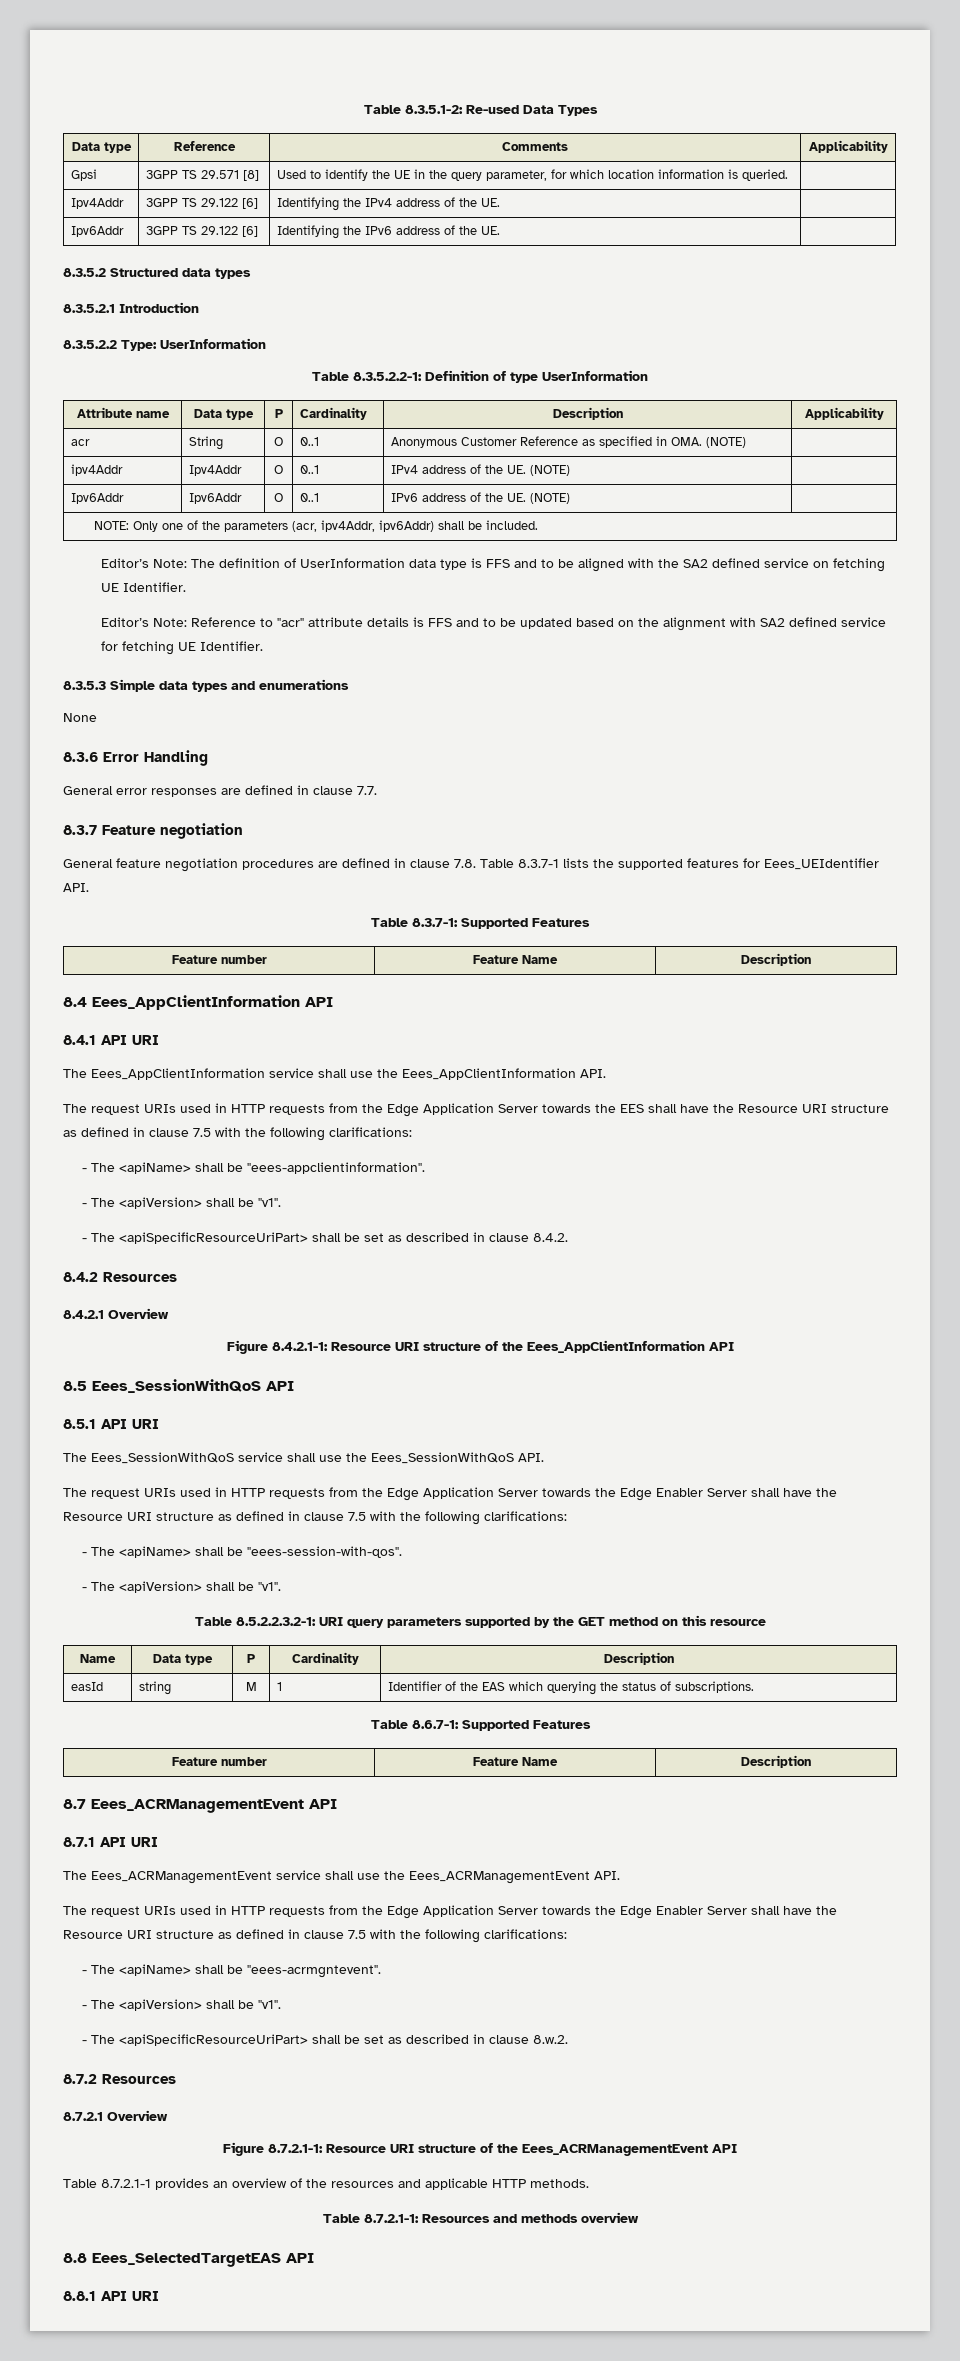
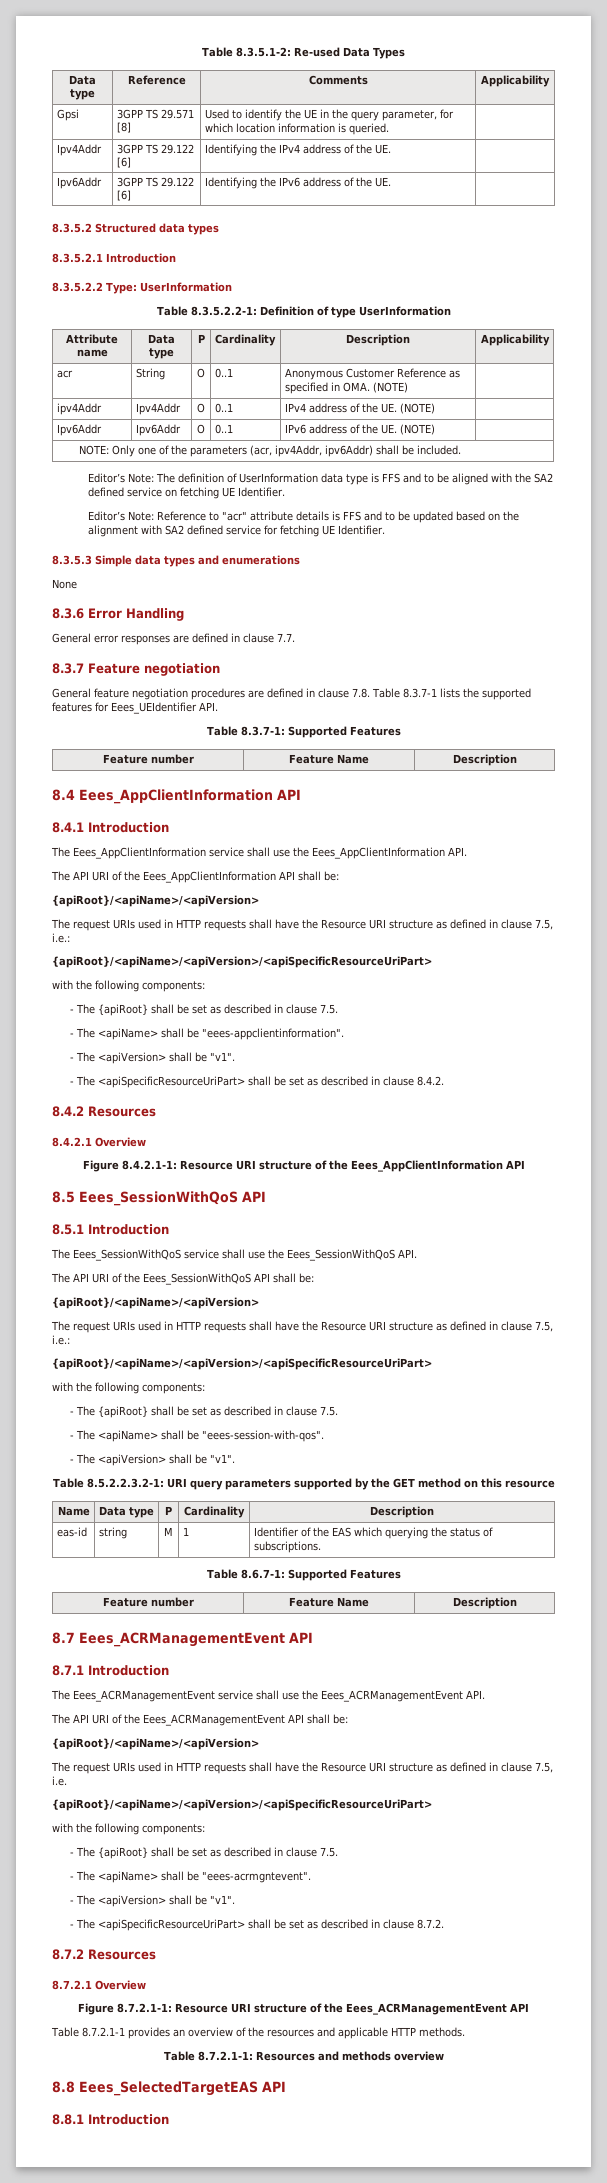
- 8.4.1 API URI
+ 8.4.1 Introduction
- The request URIs used in HTTP requests from the Edge Application Server towards the EES shall have the Resource URI structure as defined in clause 7.5 with the following clarifications:
+ The API URI of the Eees_AppClientInformation API shall be:
+ {apiRoot}/<apiName>/<apiVersion>
+ The request URIs used in HTTP requests shall have the Resource URI structure as defined in clause 7.5, i.e.:
+ {apiRoot}/<apiName>/<apiVersion>/<apiSpecificResourceUriPart>
+ with the following components:
+ - The {apiRoot} shall be set as described in clause 7.5.
- 8.5.1 API URI
+ 8.5.1 Introduction
  The Eees_SessionWithQoS service shall use the Eees_SessionWithQoS API.
- The request URIs used in HTTP requests from the Edge Application Server towards the Edge Enabler Server shall have the Resource URI structure as defined in clause 7.5 with the following clarifications:
+ The API URI of the Eees_SessionWithQoS API shall be:
+ {apiRoot}/<apiName>/<apiVersion>
+ The request URIs used in HTTP requests shall have the Resource URI structure as defined in clause 7.5, i.e.:
+ {apiRoot}/<apiName>/<apiVersion>/<apiSpecificResourceUriPart>
+ with the following components:
+ - The {apiRoot} shall be set as described in clause 7.5.
- easId | string | M | 1 | Identifier of the EAS which querying the status of subscriptions.
+ eas-id | string | M | 1 | Identifier of the EAS which querying the status of subscriptions.
- 8.7.1 API URI
+ 8.7.1 Introduction
  The Eees_ACRManagementEvent service shall use the Eees_ACRManagementEvent API.
- The request URIs used in HTTP requests from the Edge Application Server towards the Edge Enabler Server shall have the Resource URI structure as defined in clause 7.5 with the following clarifications:
+ The API URI of the Eees_ACRManagementEvent API shall be:
+ {apiRoot}/<apiName>/<apiVersion>
+ The request URIs used in HTTP requests shall have the Resource URI structure as defined in clause 7.5, i.e.
+ {apiRoot}/<apiName>/<apiVersion>/<apiSpecificResourceUriPart>
+ with the following components:
+ - The {apiRoot} shall be set as described in clause 7.5.
- - The <apiSpecificResourceUriPart> shall be set as described in clause 8.w.2.
+ - The <apiSpecificResourceUriPart> shall be set as described in clause 8.7.2.
- 8.8.1 API URI
+ 8.8.1 Introduction

